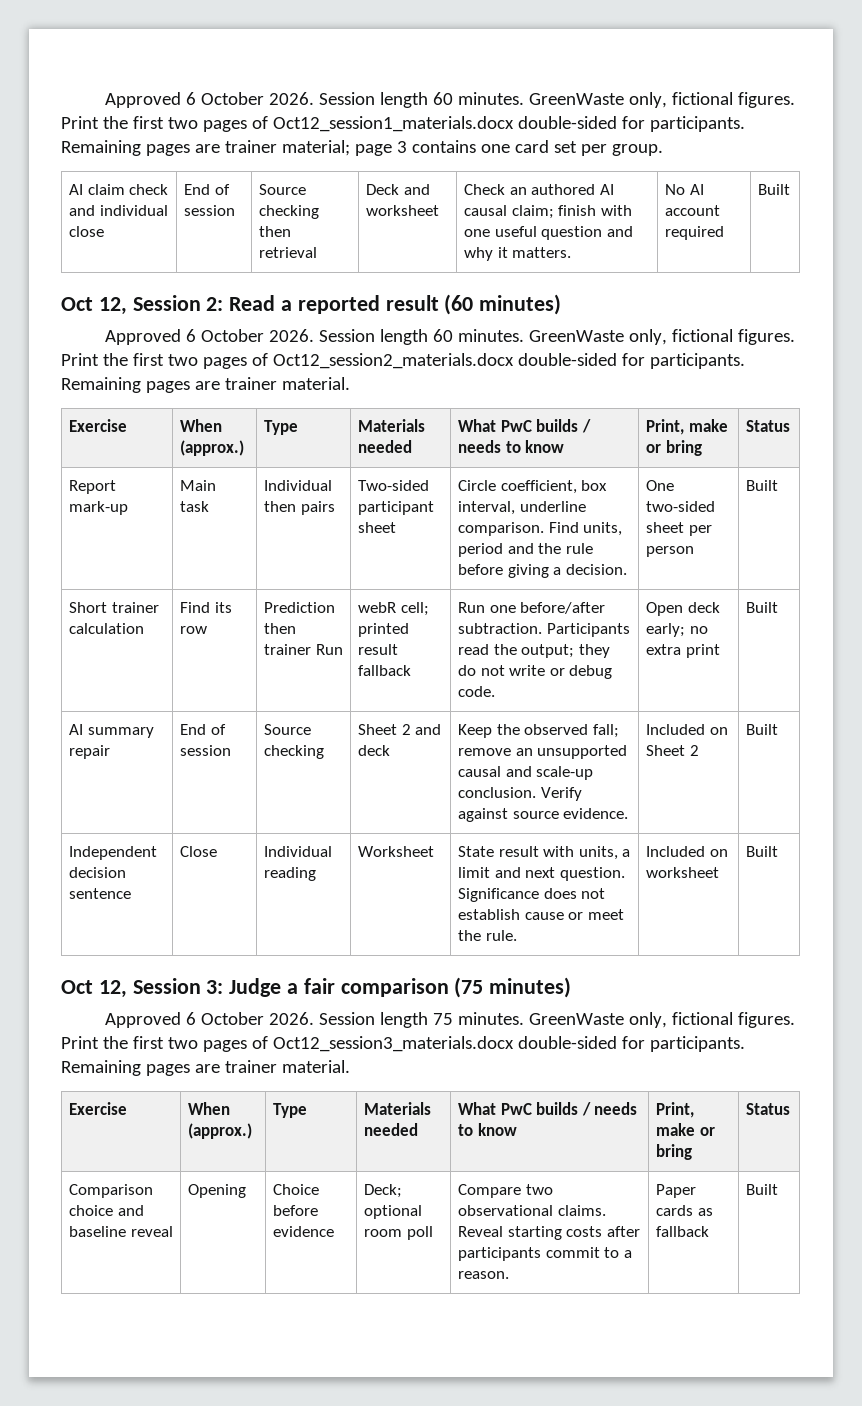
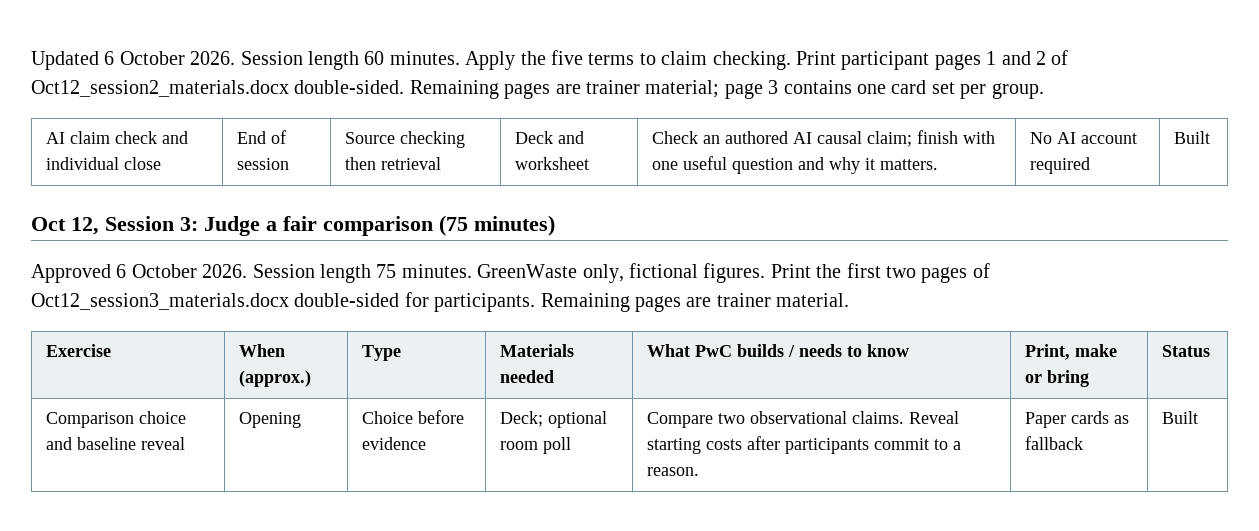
- Approved 6 October 2026. Session length 60 minutes. GreenWaste only, fictional figures. Print the first two pages of Oct12_session1_materials.docx double-sided for participants.
+ Updated 6 October 2026. Session length 60 minutes. Apply the five terms to claim checking. Print participant pages 1 and 2 of Oct12_session2_materials.docx double-sided.
- Oct 12, Session 2: Read a reported result (60 minutes)
- Approved 6 October 2026. Session length 60 minutes. GreenWaste only, fictional figures. Print the first two pages of Oct12_session2_materials.docx double-sided for participants. Remaining pages are trainer material.
- Exercise | When (approx.) | Type | Materials needed | What PwC builds / needs to know | Print, make or bring | Status
- Report mark-up | Main task | Individual then pairs | Two-sided participant sheet | Circle coefficient, box interval, underline comparison. Find units, period and the rule before giving a decision. | One two-sided sheet per person | Built
- Short trainer calculation | Find its row | Prediction then trainer Run | webR cell; printed result fallback | Run one before/after subtraction. Participants read the output; they do not write or debug code. | Open deck early; no extra print | Built
- AI summary repair | End of session | Source checking | Sheet 2 and deck | Keep the observed fall; remove an unsupported causal and scale-up conclusion. Verify against source evidence. | Included on Sheet 2 | Built
- Independent decision sentence | Close | Individual reading | Worksheet | State result with units, a limit and next question. Significance does not establish cause or meet the rule. | Included on worksheet | Built

